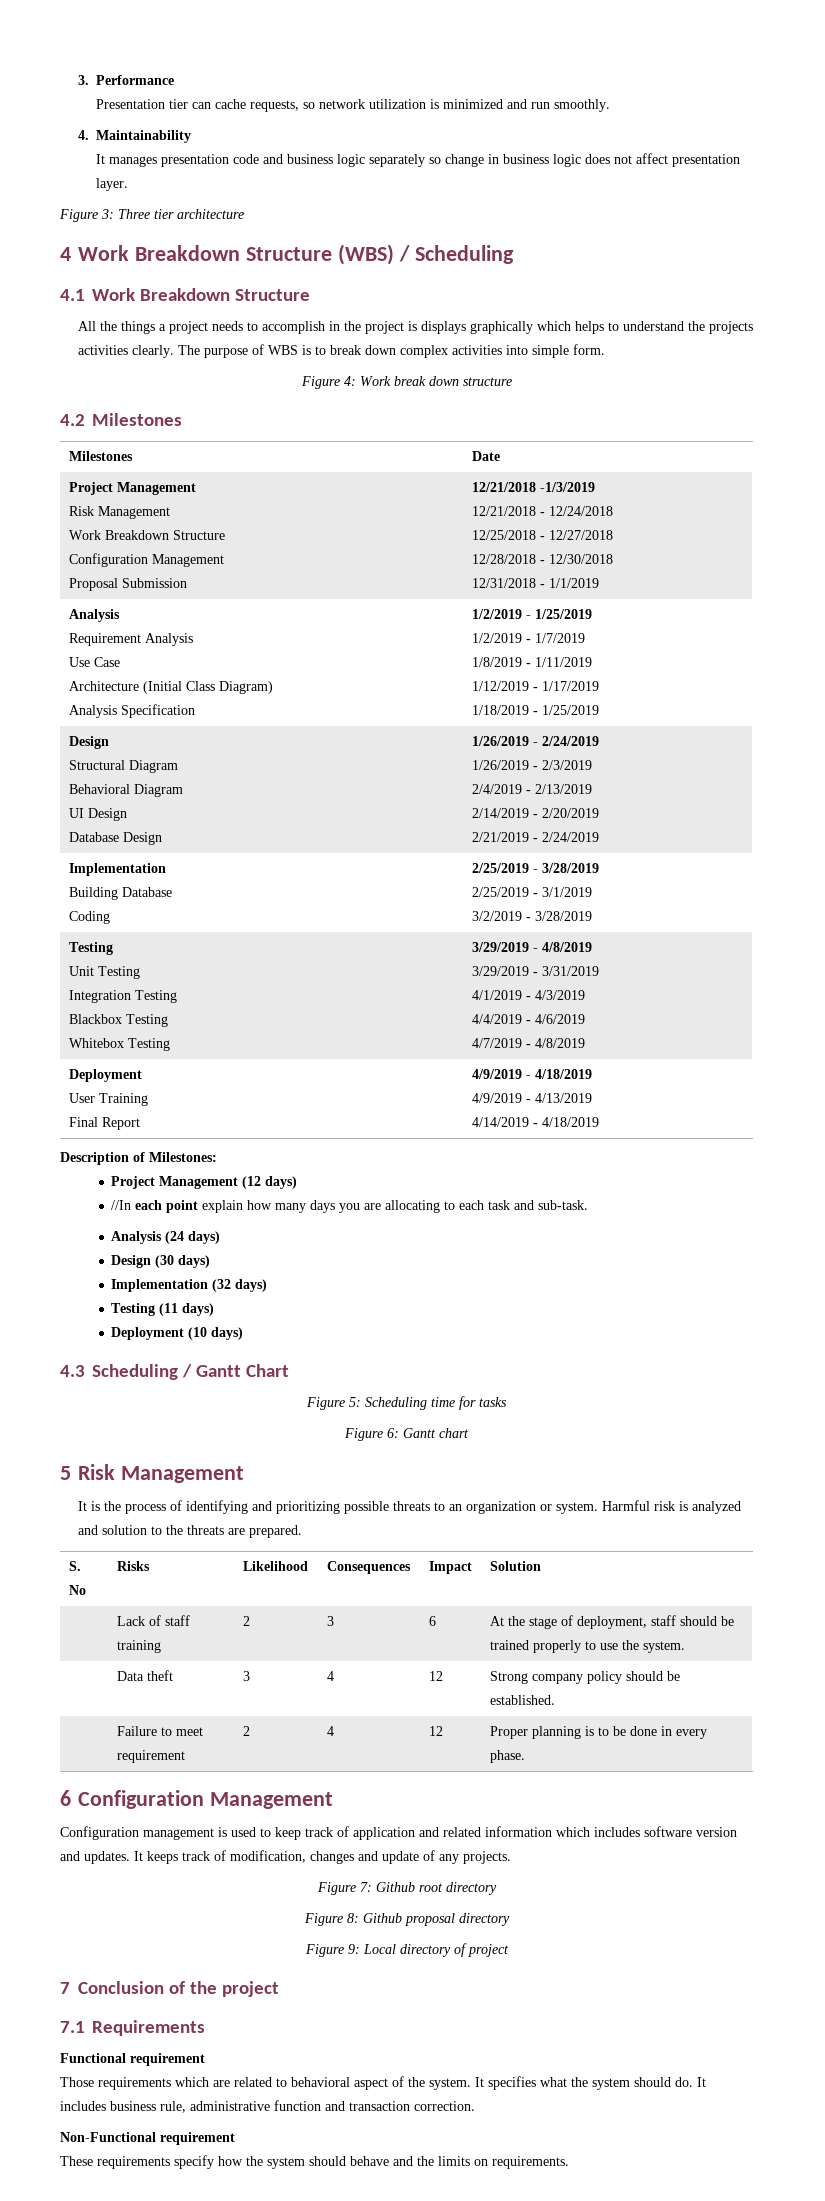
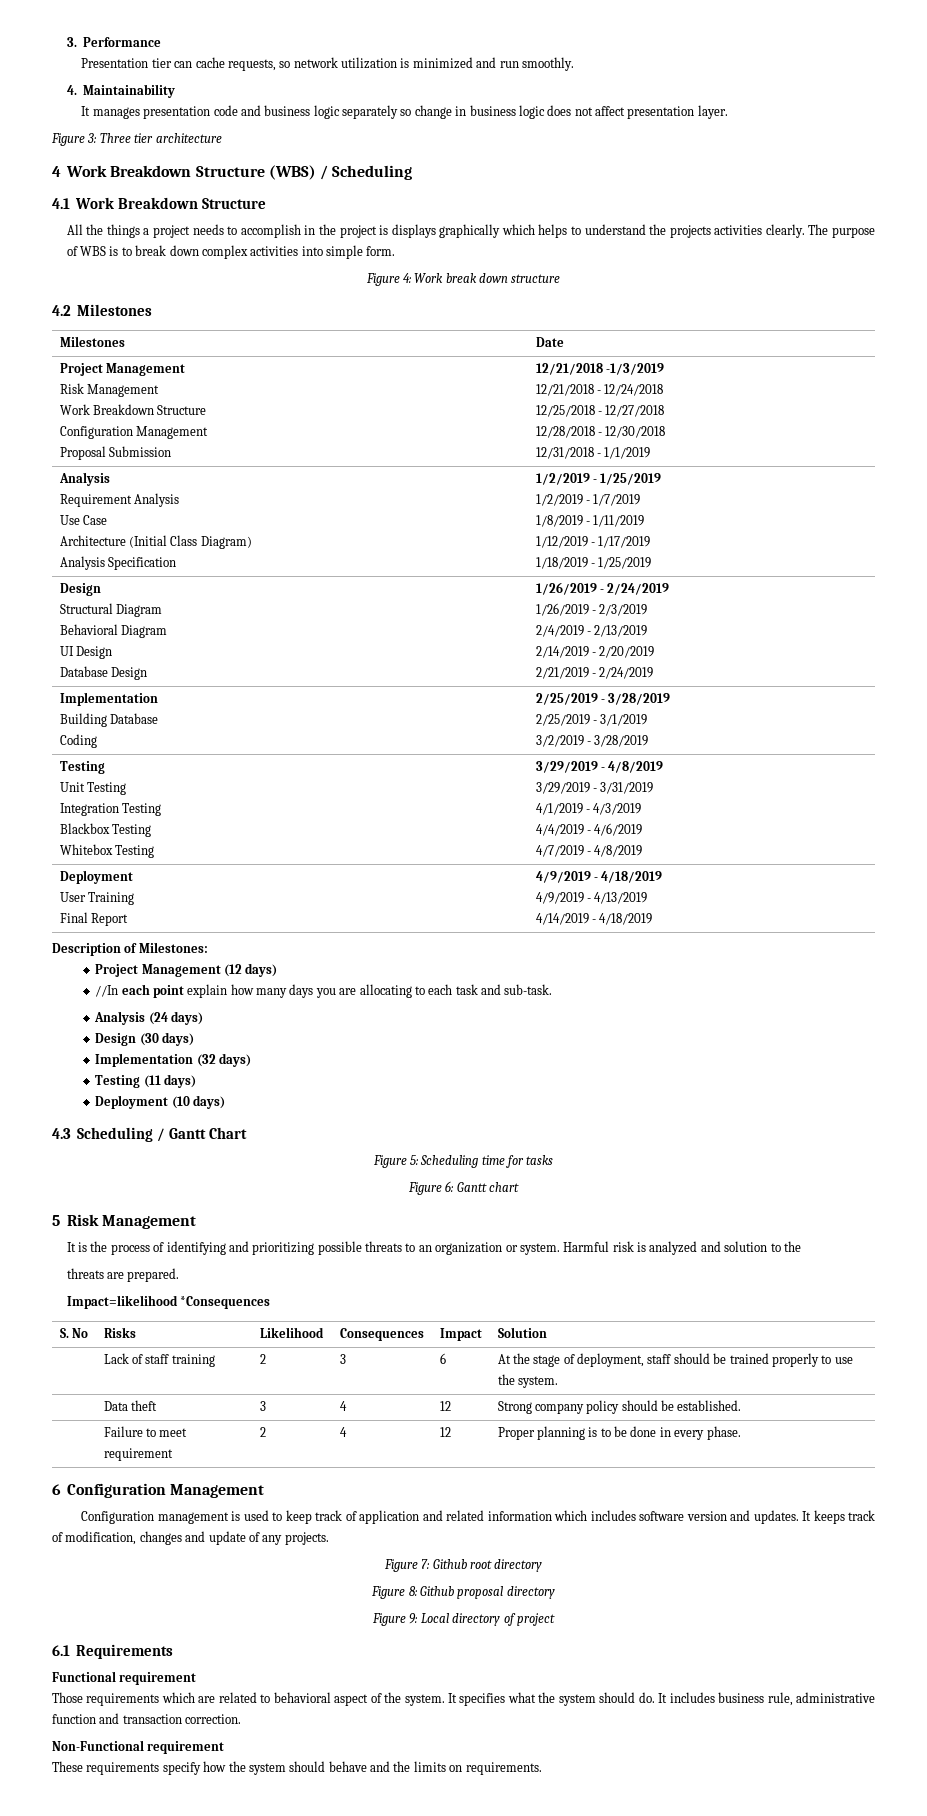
- Harmful risk is analyzed and solution to the threats are prepared.
+ Harmful risk is analyzed and solution to the
+ threats are prepared.
+ Impact=likelihood *Consequences
- 7 Conclusion of the project
- 7.1 Requirements
+ 6.1 Requirements

